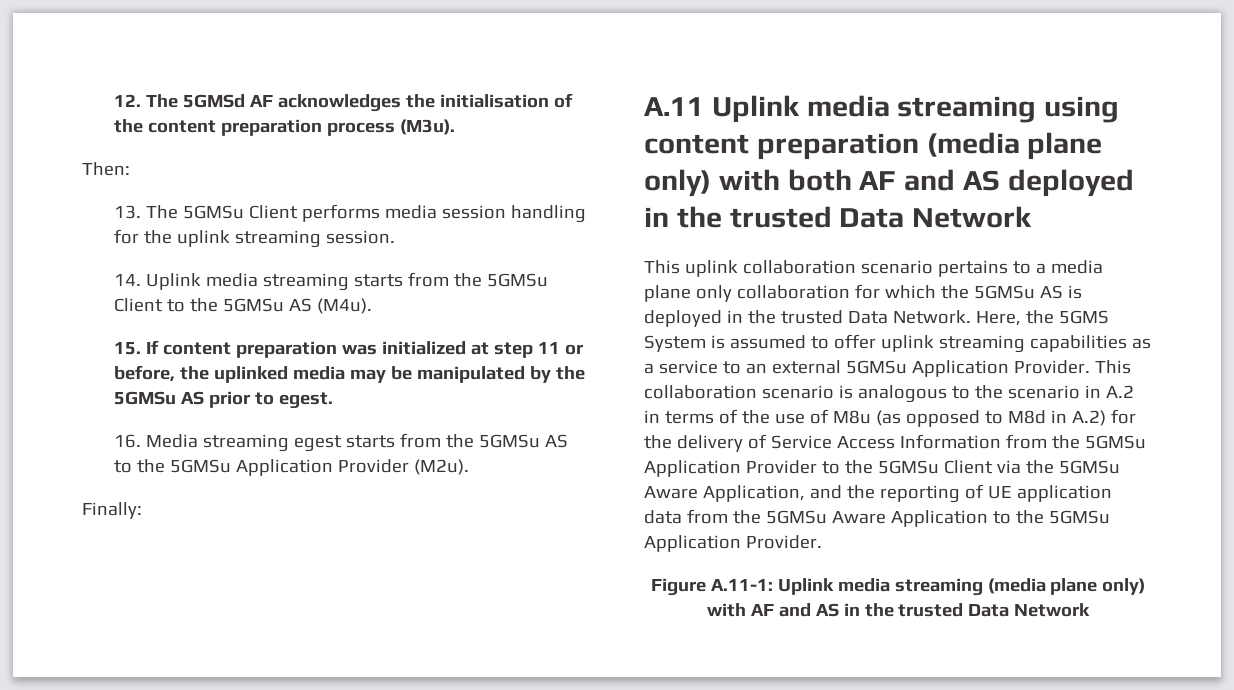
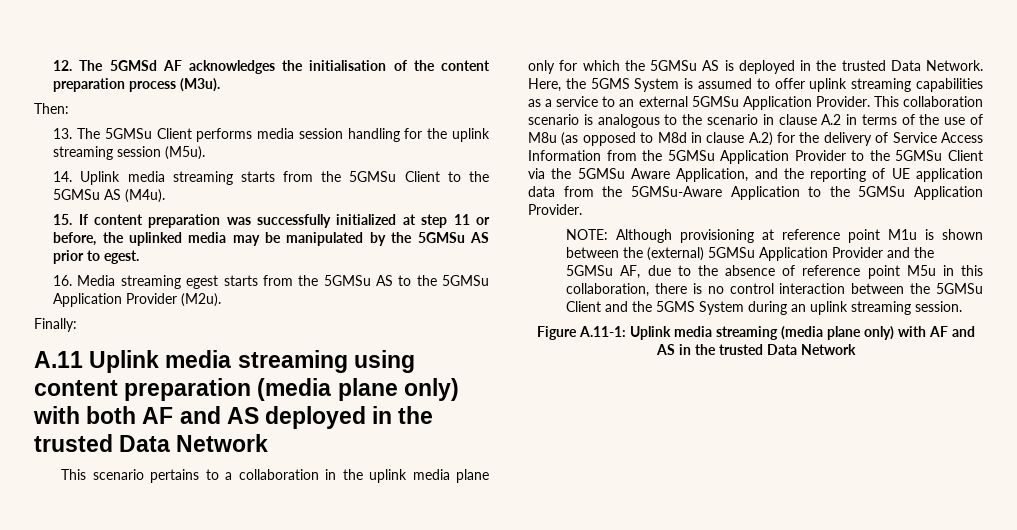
- 13. The 5GMSu Client performs media session handling for the uplink streaming session.
+ 13. The 5GMSu Client performs media session handling for the uplink streaming session (M5u).
- 15. If content preparation was initialized at step 11 or before, the uplinked media may be manipulated by the 5GMSu AS prior to egest.
+ 15. If content preparation was successfully initialized at step 11 or before, the uplinked media may be manipulated by the 5GMSu AS prior to egest.
- This uplink collaboration scenario pertains to a media plane only collaboration for which the 5GMSu AS is deployed in the trusted Data Network.
+ This scenario pertains to a collaboration in the uplink media plane only for which the 5GMSu AS is deployed in the trusted Data Network.
- This collaboration scenario is analogous to the scenario in A.2 in terms of the use of M8u (as opposed to M8d in A.2) for the delivery of Service Access Information from the 5GMSu Application Provider to the 5GMSu Client via the 5GMSu Aware Application, and the reporting of UE application data from the 5GMSu Aware Application to the 5GMSu Application Provider.
+ This collaboration scenario is analogous to the scenario in clause A.2 in terms of the use of M8u (as opposed to M8d in clause A.2) for the delivery of Service Access Information from the 5GMSu Application Provider to the 5GMSu Client via the 5GMSu Aware Application, and the reporting of UE application data from the 5GMSu-Aware Application to the 5GMSu Application Provider.
+ NOTE: Although provisioning at reference point M1u is shown between the (external) 5GMSu Application Provider and the 5GMSu AF, due to the absence of reference point M5u in this collaboration, there is no control interaction between the 5GMSu Client and the 5GMS System during an uplink streaming session.

